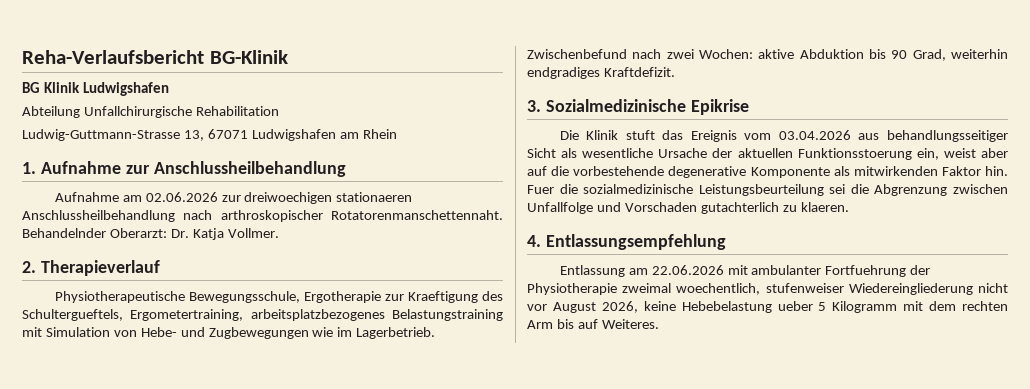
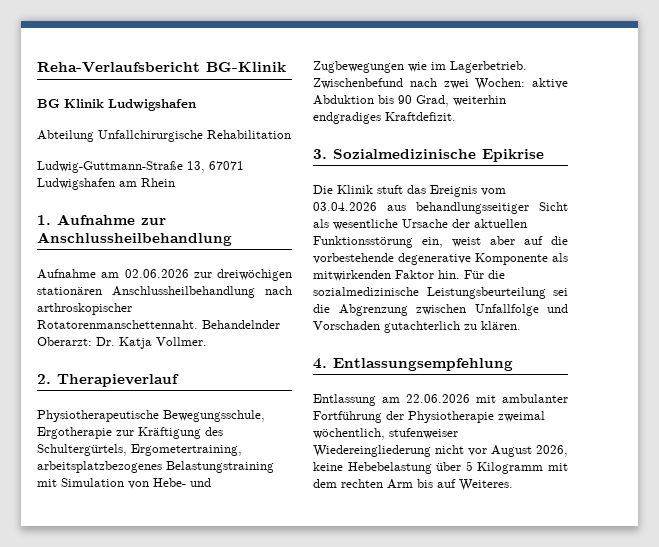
- Ludwig-Guttmann-Strasse 13, 67071 Ludwigshafen am Rhein
+ Ludwig-Guttmann-Straße 13, 67071 Ludwigshafen am Rhein
- Aufnahme am 02.06.2026 zur dreiwoechigen stationaeren Anschlussheilbehandlung nach arthroskopischer Rotatorenmanschettennaht.
+ Aufnahme am 02.06.2026 zur dreiwöchigen stationären Anschlussheilbehandlung nach arthroskopischer Rotatorenmanschettennaht.
- Physiotherapeutische Bewegungsschule, Ergotherapie zur Kraeftigung des Schultergueftels, Ergometertraining, arbeitsplatzbezogenes Belastungstraining mit Simulation von Hebe- und Zugbewegungen wie im Lagerbetrieb.
+ Physiotherapeutische Bewegungsschule, Ergotherapie zur Kräftigung des Schultergürtels, Ergometertraining, arbeitsplatzbezogenes Belastungstraining mit Simulation von Hebe- und Zugbewegungen wie im Lagerbetrieb.
- Die Klinik stuft das Ereignis vom 03.04.2026 aus behandlungsseitiger Sicht als wesentliche Ursache der aktuellen Funktionsstoerung ein, weist aber auf die vorbestehende degenerative Komponente als mitwirkenden Faktor hin.
+ Die Klinik stuft das Ereignis vom 03.04.2026 aus behandlungsseitiger Sicht als wesentliche Ursache der aktuellen Funktionsstörung ein, weist aber auf die vorbestehende degenerative Komponente als mitwirkenden Faktor hin.
- Fuer die sozialmedizinische Leistungsbeurteilung sei die Abgrenzung zwischen Unfallfolge und Vorschaden gutachterlich zu klaeren.
+ Für die sozialmedizinische Leistungsbeurteilung sei die Abgrenzung zwischen Unfallfolge und Vorschaden gutachterlich zu klären.
- Entlassung am 22.06.2026 mit ambulanter Fortfuehrung der Physiotherapie zweimal woechentlich, stufenweiser Wiedereingliederung nicht vor August 2026, keine Hebebelastung ueber 5 Kilogramm mit dem rechten Arm bis auf Weiteres.
+ Entlassung am 22.06.2026 mit ambulanter Fortführung der Physiotherapie zweimal wöchentlich, stufenweiser Wiedereingliederung nicht vor August 2026, keine Hebebelastung über 5 Kilogramm mit dem rechten Arm bis auf Weiteres.

